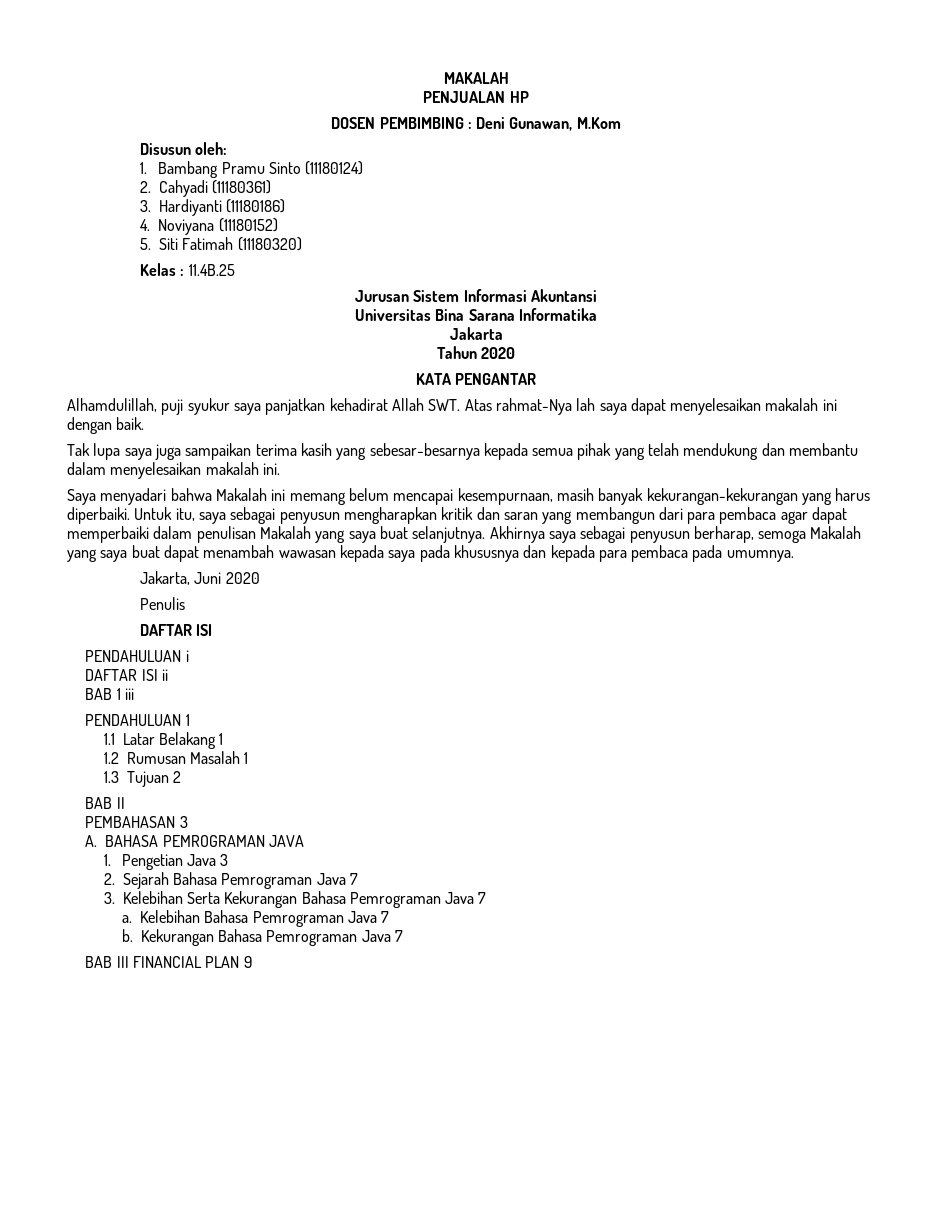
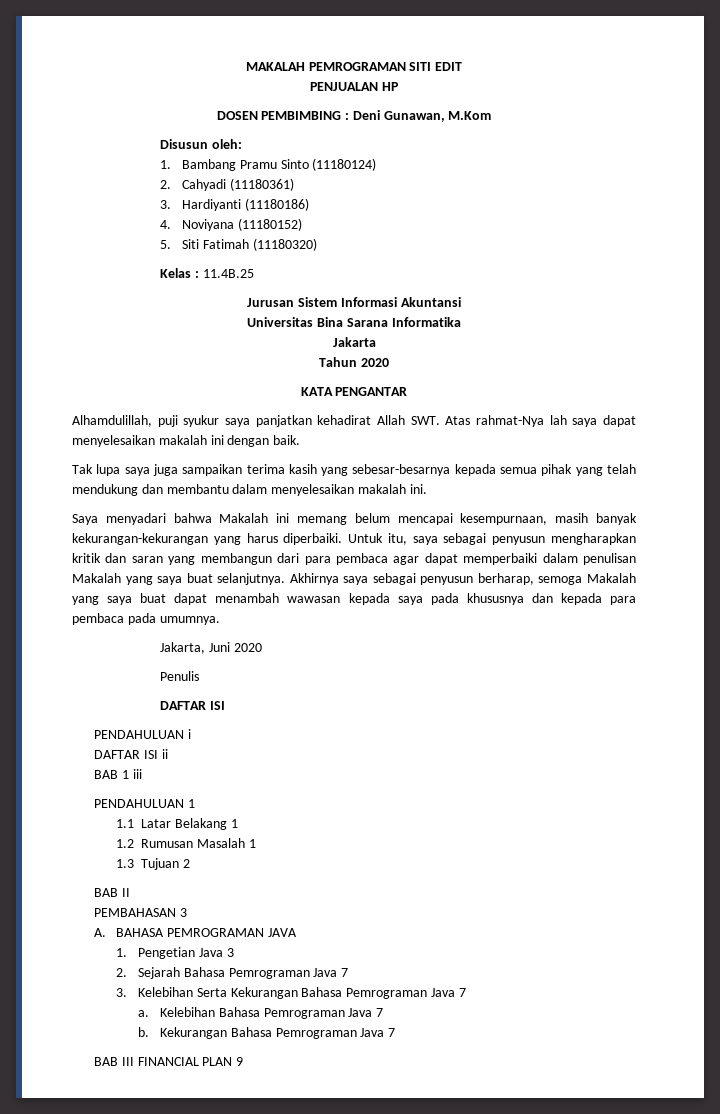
- MAKALAH
+ MAKALAH PEMROGRAMAN SITI EDIT

